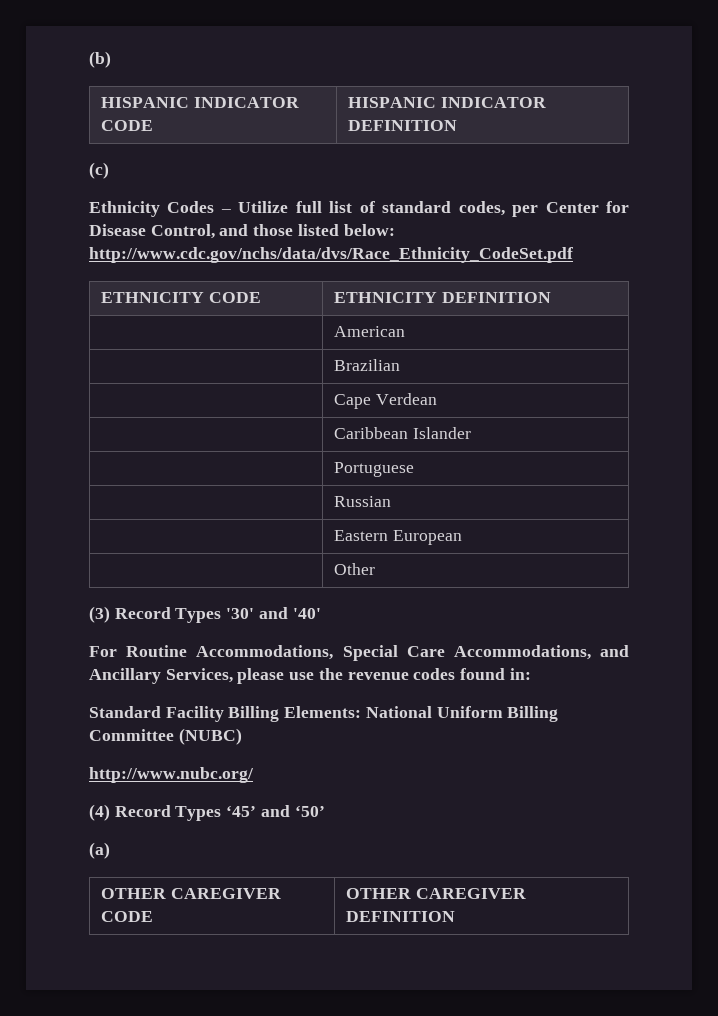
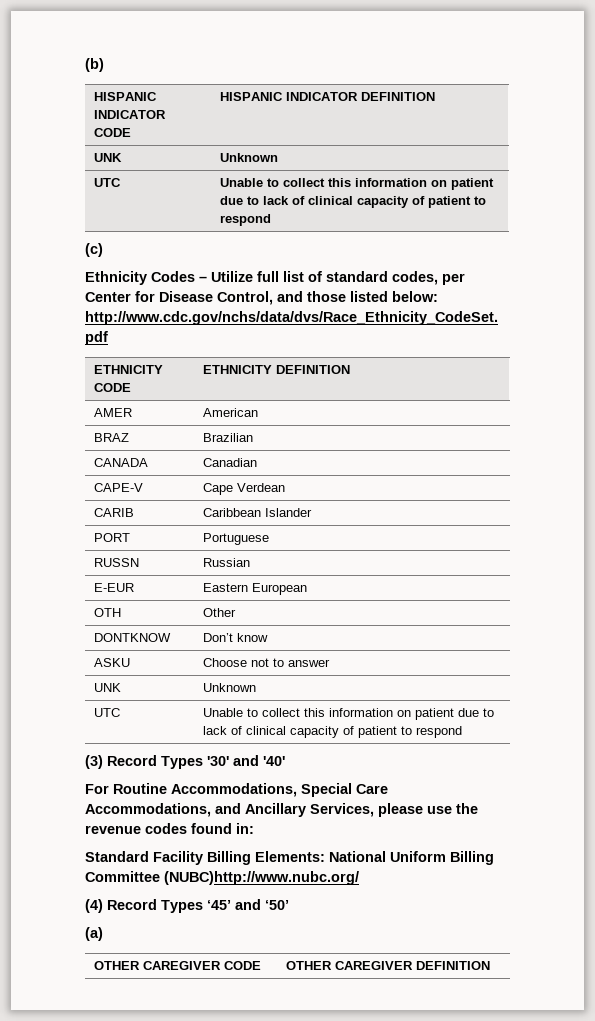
  HISPANIC INDICATOR CODE | HISPANIC INDICATOR DEFINITION
+ UNK | Unknown
+ UTC | Unable to collect this information on patient due to lack of clinical capacity of patient to respond
- | American
+ AMER | American
- | Brazilian
+ BRAZ | Brazilian
- | Cape Verdean
+ CANADA | Canadian
+ CAPE-V | Cape Verdean
- | Caribbean Islander
+ CARIB | Caribbean Islander
- | Portuguese
+ PORT | Portuguese
- | Russian
+ RUSSN | Russian
- | Eastern European
+ E-EUR | Eastern European
- | Other
+ OTH | Other
+ DONTKNOW | Don’t know
+ ASKU | Choose not to answer
+ UNK | Unknown
+ UTC | Unable to collect this information on patient due to lack of clinical capacity of patient to respond
- Standard Facility Billing Elements: National Uniform Billing Committee (NUBC)
- http://www.nubc.org/
+ Standard Facility Billing Elements: National Uniform Billing Committee (NUBC)http://www.nubc.org/

